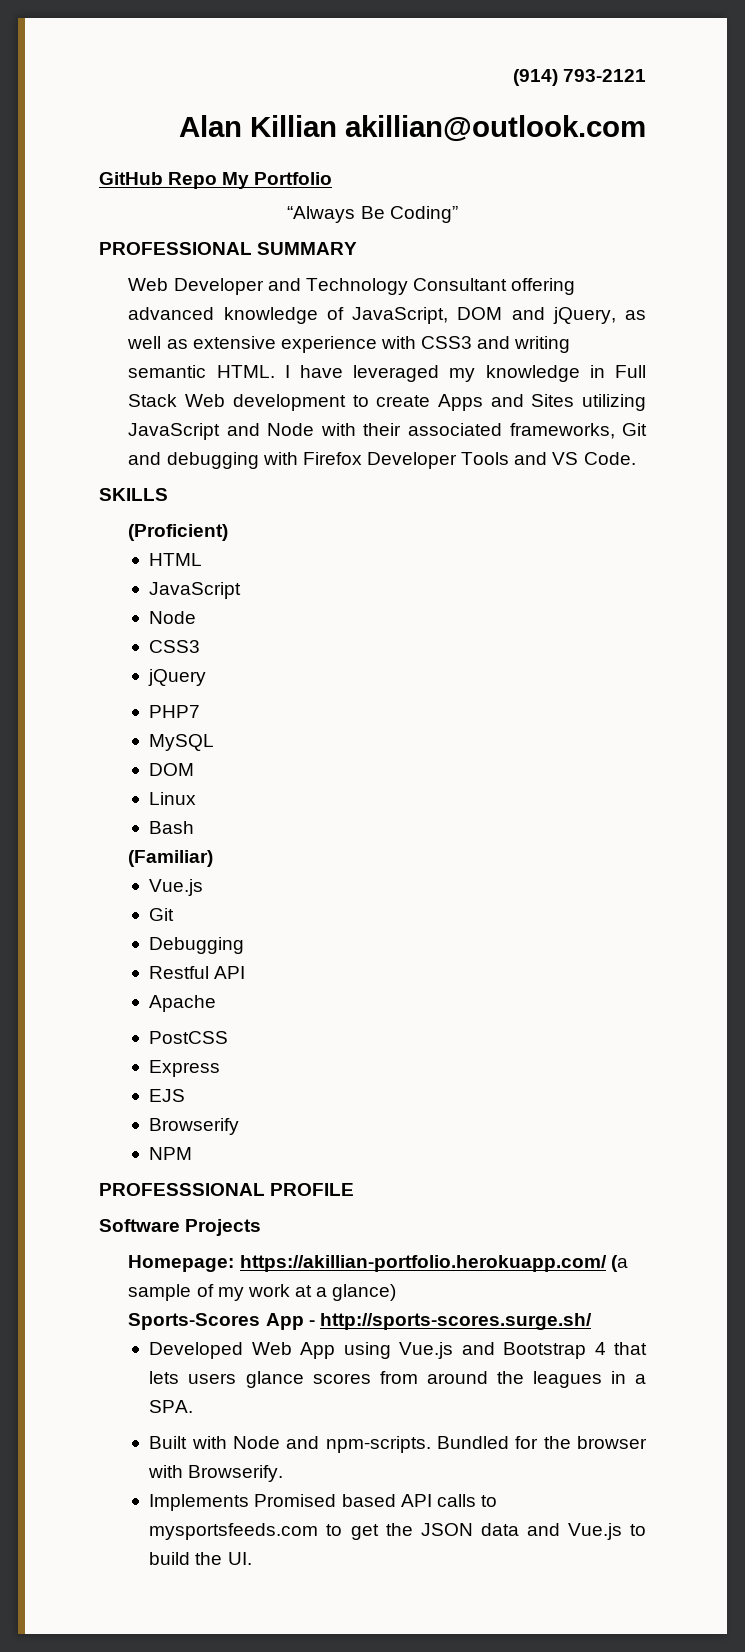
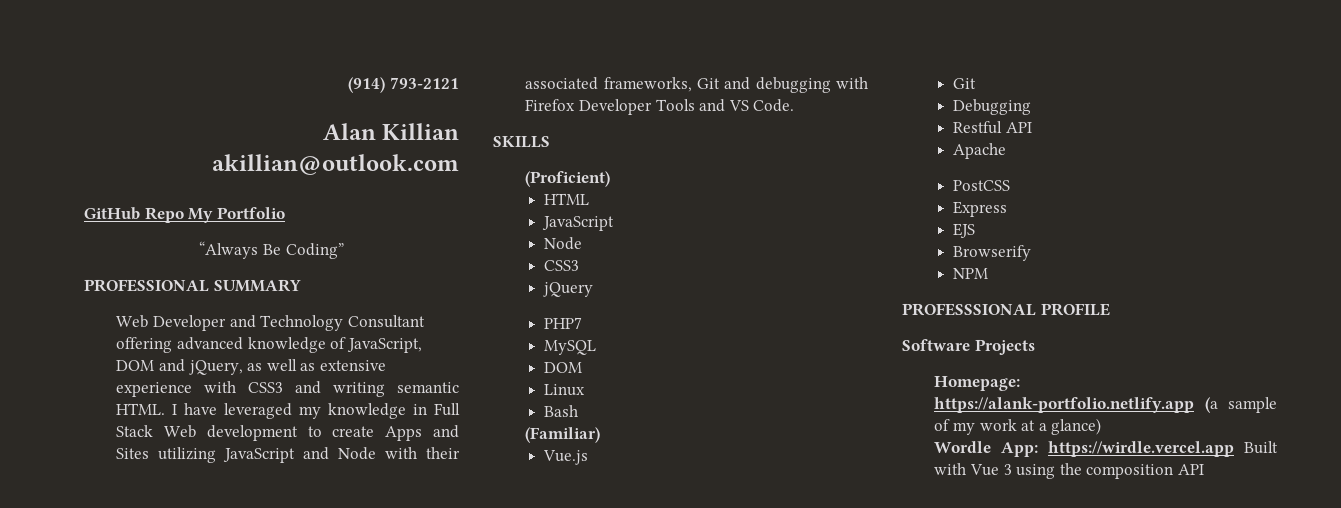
- Homepage: https://akillian-portfolio.herokuapp.com/ (a sample of my work at a glance)
+ Homepage: https://alank-portfolio.netlify.app (a sample of my work at a glance)
- Sports-Scores App - http://sports-scores.surge.sh/
- Developed Web App using Vue.js and Bootstrap 4 that lets users glance scores from around the leagues in a SPA.
- Built with Node and npm-scripts. Bundled for the browser with Browserify.
- Implements Promised based API calls to mysportsfeeds.com to get the JSON data and Vue.js to build the UI.
+ Wordle App: https://wirdle.vercel.app Built with Vue 3 using the composition API

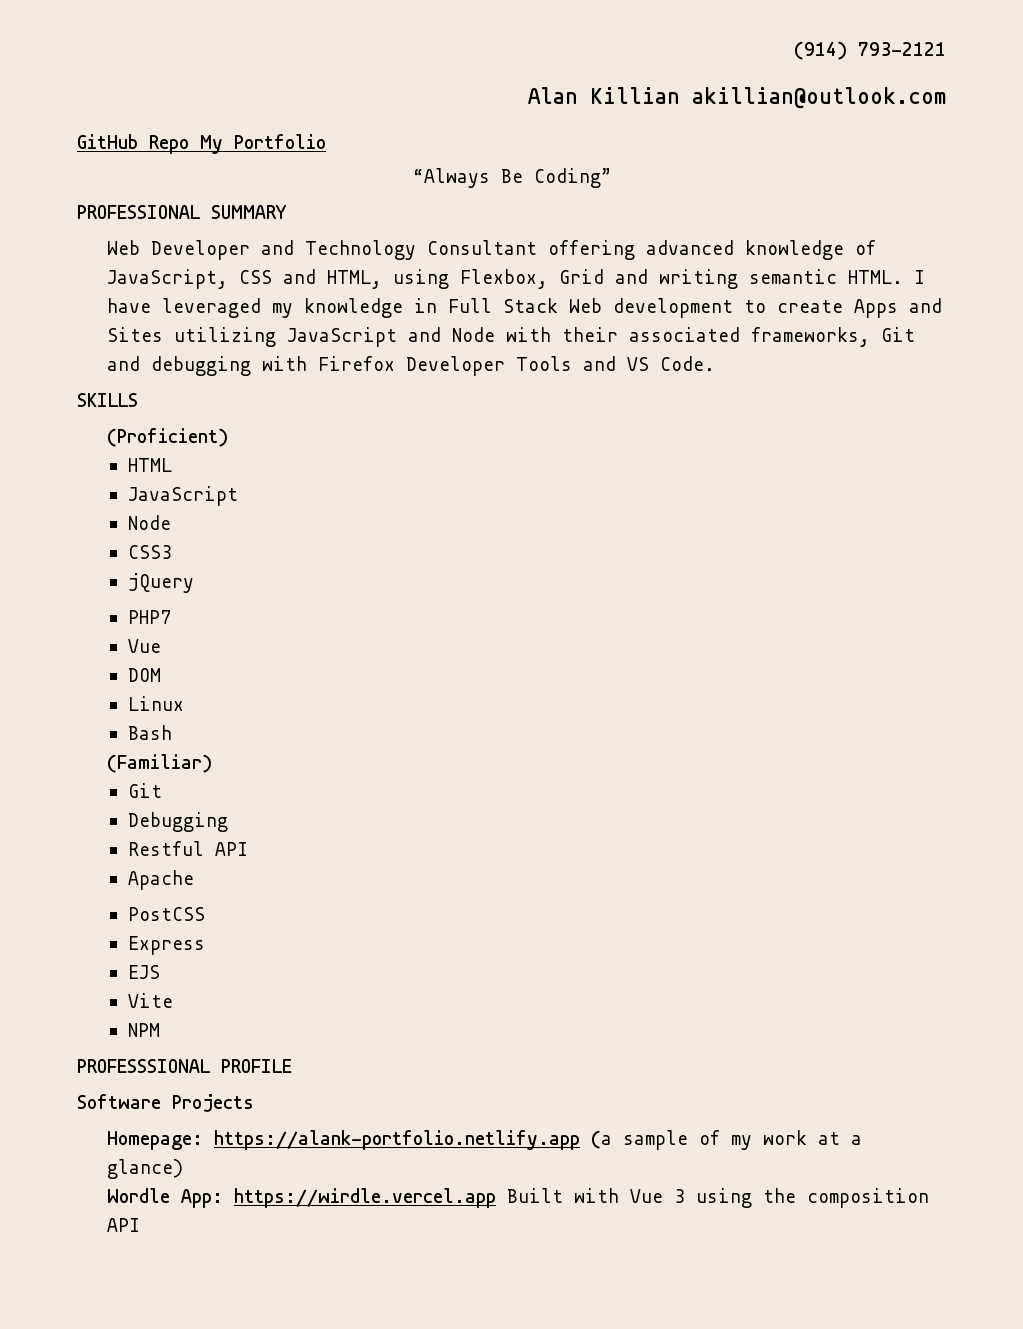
- Web Developer and Technology Consultant offering advanced knowledge of JavaScript, DOM and jQuery, as well as extensive experience with CSS3 and writing semantic HTML.
+ Web Developer and Technology Consultant offering advanced knowledge of JavaScript, CSS and HTML, using Flexbox, Grid and writing semantic HTML.
  PHP7
- MySQL
+ Vue
- Vue.js
- Browserify
+ Vite

